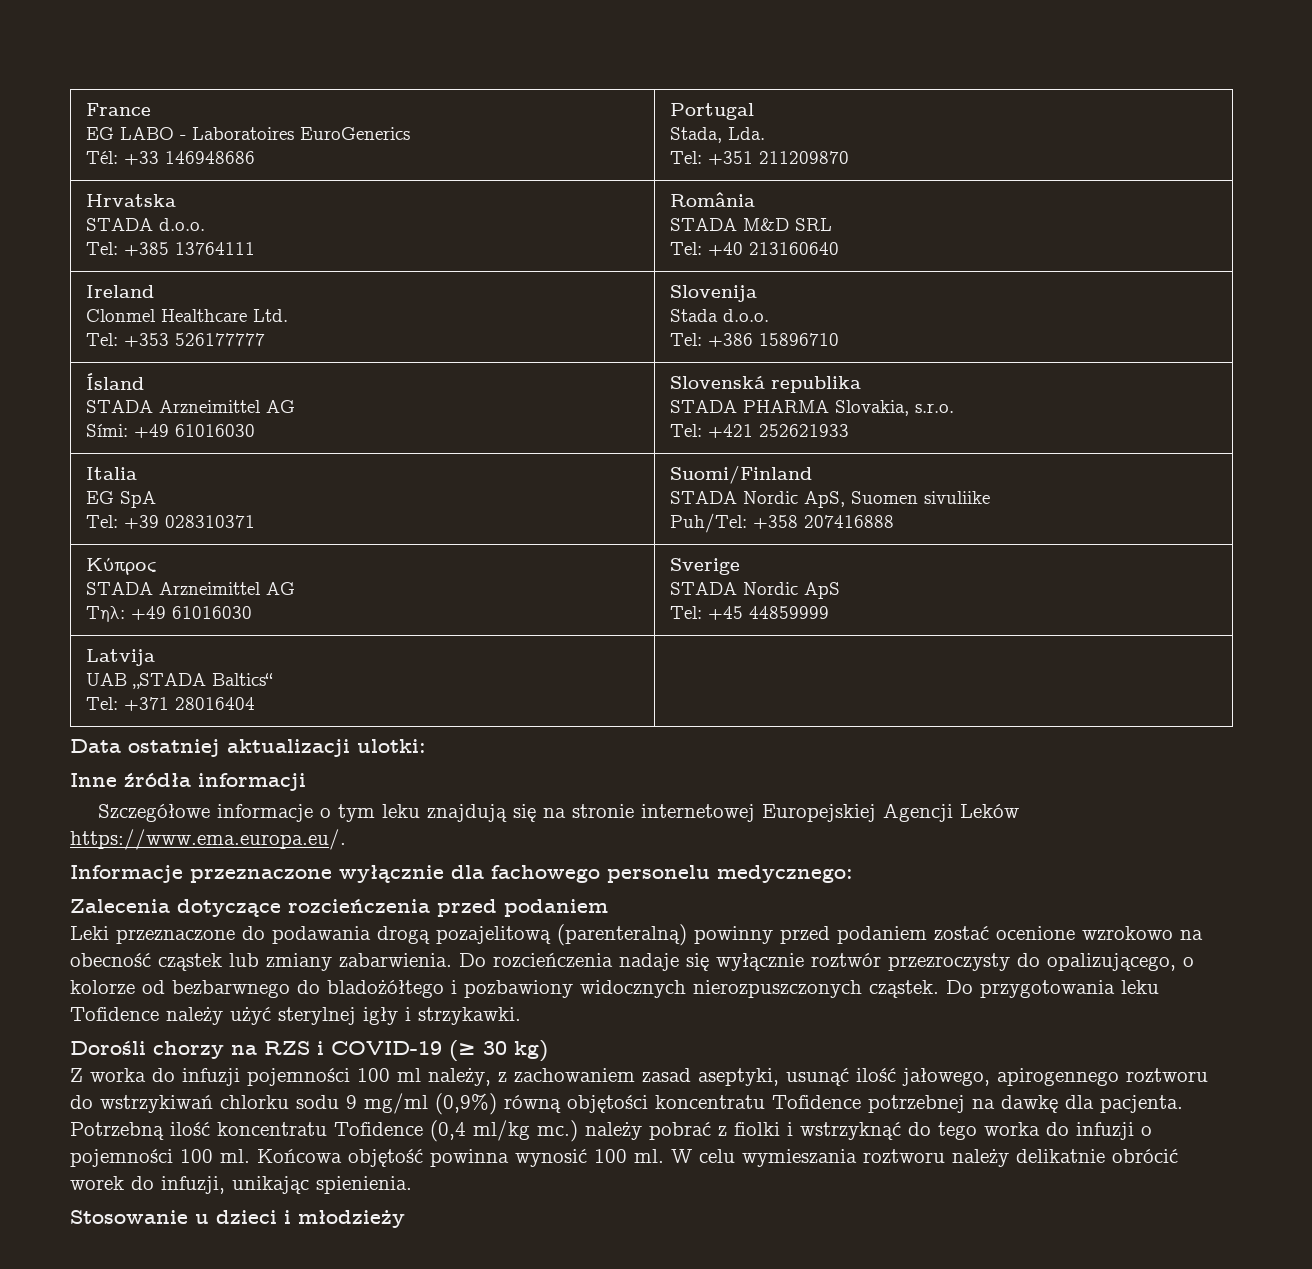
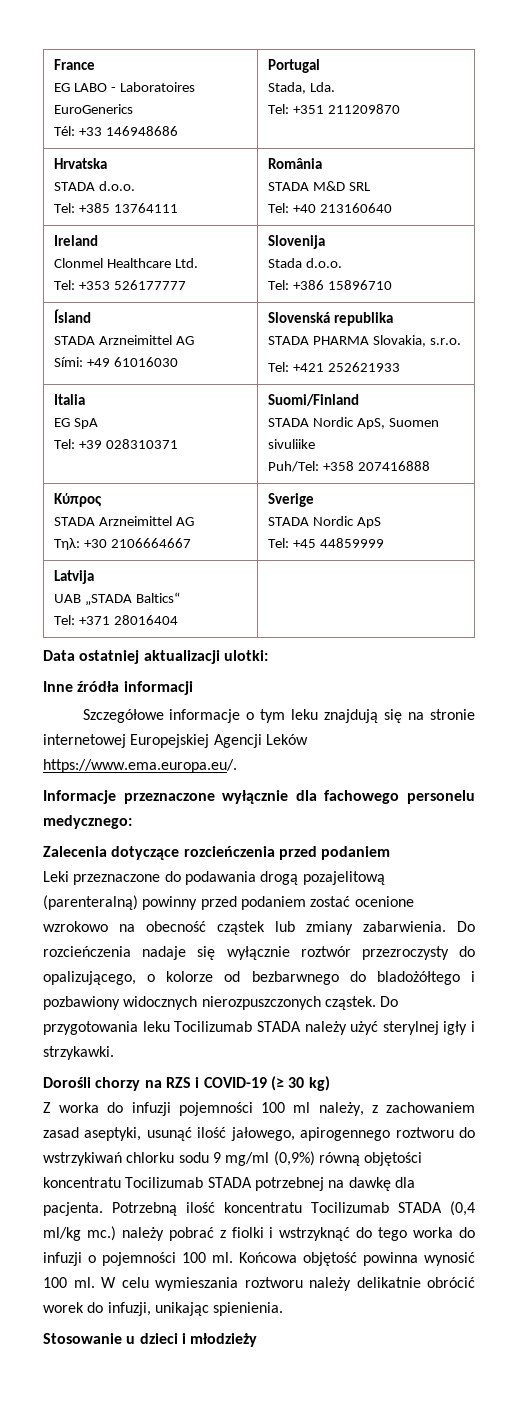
  Κύπρος
  STADA Arzneimittel AG
- Τηλ: +49 61016030 | Sverige
+ Τηλ: +30 2106664667 | Sverige
- Do przygotowania leku Tofidence należy użyć sterylnej igły i strzykawki.
+ Do przygotowania leku Tocilizumab STADA należy użyć sterylnej igły i strzykawki.
- Z worka do infuzji pojemności 100 ml należy, z zachowaniem zasad aseptyki, usunąć ilość jałowego, apirogennego roztworu do wstrzykiwań chlorku sodu 9 mg/ml (0,9%) równą objętości koncentratu Tofidence potrzebnej na dawkę dla pacjenta.
+ Z worka do infuzji pojemności 100 ml należy, z zachowaniem zasad aseptyki, usunąć ilość jałowego, apirogennego roztworu do wstrzykiwań chlorku sodu 9 mg/ml (0,9%) równą objętości koncentratu Tocilizumab STADA potrzebnej na dawkę dla pacjenta.
- Potrzebną ilość koncentratu Tofidence (0,4 ml/kg mc.) należy pobrać z fiolki i wstrzyknąć do tego worka do infuzji o pojemności 100 ml.
+ Potrzebną ilość koncentratu Tocilizumab STADA (0,4 ml/kg mc.) należy pobrać z fiolki i wstrzyknąć do tego worka do infuzji o pojemności 100 ml.

